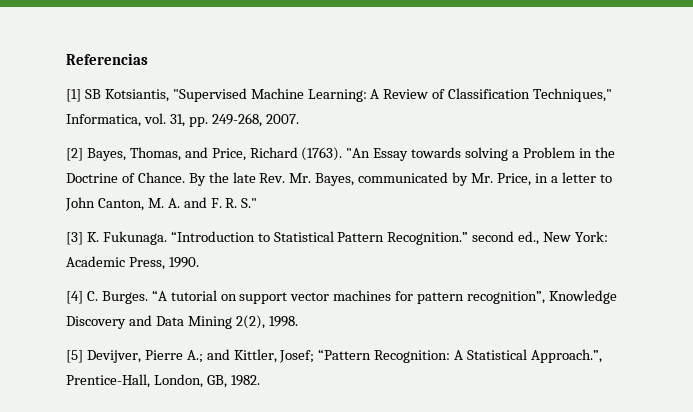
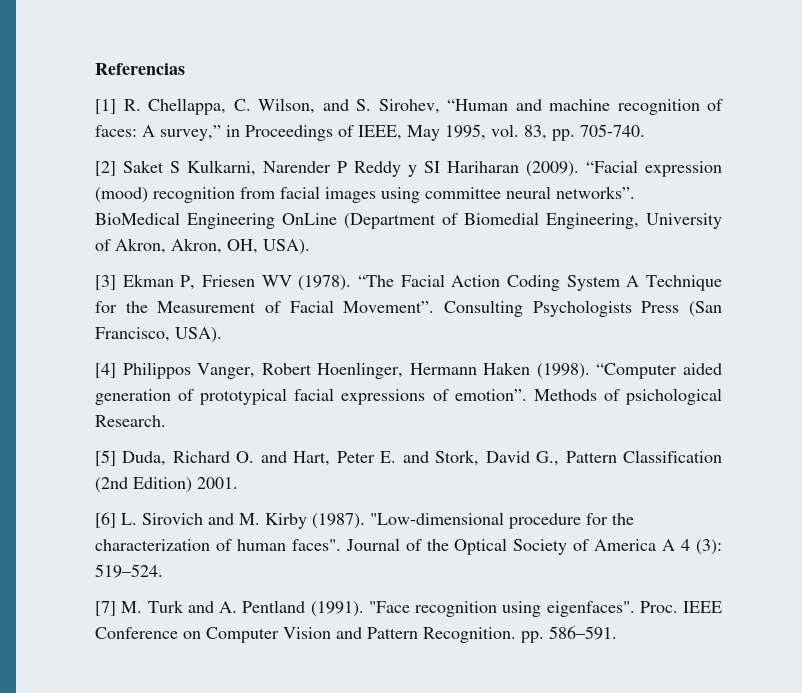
- [1] SB Kotsiantis, "Supervised Machine Learning: A Review of Classification Techniques," Informatica, vol. 31, pp. 249-268, 2007.
- [2] Bayes, Thomas, and Price, Richard (1763). "An Essay towards solving a Problem in the Doctrine of Chance. By the late Rev. Mr. Bayes, communicated by Mr. Price, in a letter to John Canton, M. A. and F. R. S."
- [3] K. Fukunaga. “Introduction to Statistical Pattern Recognition.” second ed., New York: Academic Press, 1990.
- [4] C. Burges. “A tutorial on support vector machines for pattern recognition”, Knowledge Discovery and Data Mining 2(2), 1998.
- [5] Devijver, Pierre A.; and Kittler, Josef; “Pattern Recognition: A Statistical Approach.”, Prentice-Hall, London, GB, 1982.
+ [1] R. Chellappa, C. Wilson, and S. Sirohev, “Human and machine recognition of faces: A survey,” in Proceedings of IEEE, May 1995, vol. 83, pp. 705-740.
+ [2] Saket S Kulkarni, Narender P Reddy y SI Hariharan (2009). “Facial expression (mood) recognition from facial images using committee neural networks”. BioMedical Engineering OnLine (Department of Biomedial Engineering, University of Akron, Akron, OH, USA).
+ [3] Ekman P, Friesen WV (1978). “The Facial Action Coding System A Technique for the Measurement of Facial Movement”. Consulting Psychologists Press (San Francisco, USA).
+ [4] Philippos Vanger, Robert Hoenlinger, Hermann Haken (1998). “Computer aided generation of prototypical facial expressions of emotion”. Methods of psichological Research.
+ [5] Duda, Richard O. and Hart, Peter E. and Stork, David G., Pattern Classification (2nd Edition) 2001.
+ [6] L. Sirovich and M. Kirby (1987). "Low-dimensional procedure for the characterization of human faces". Journal of the Optical Society of America A 4 (3): 519–524.
+ [7] M. Turk and A. Pentland (1991). "Face recognition using eigenfaces". Proc. IEEE Conference on Computer Vision and Pattern Recognition. pp. 586–591.

